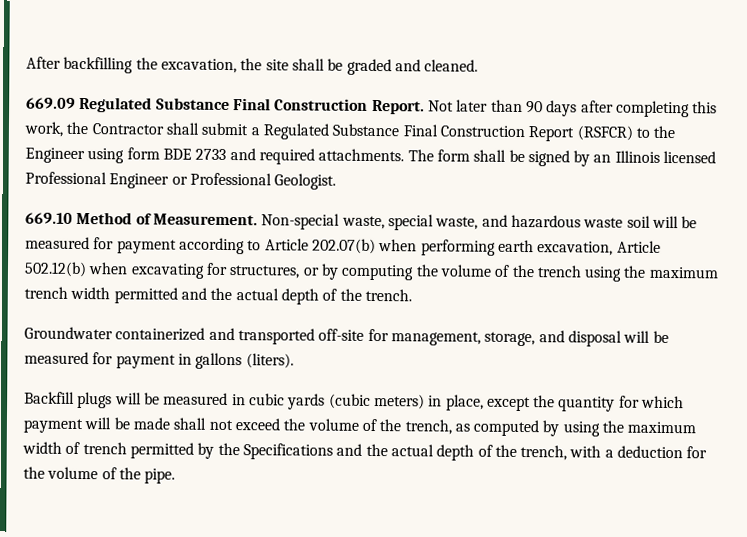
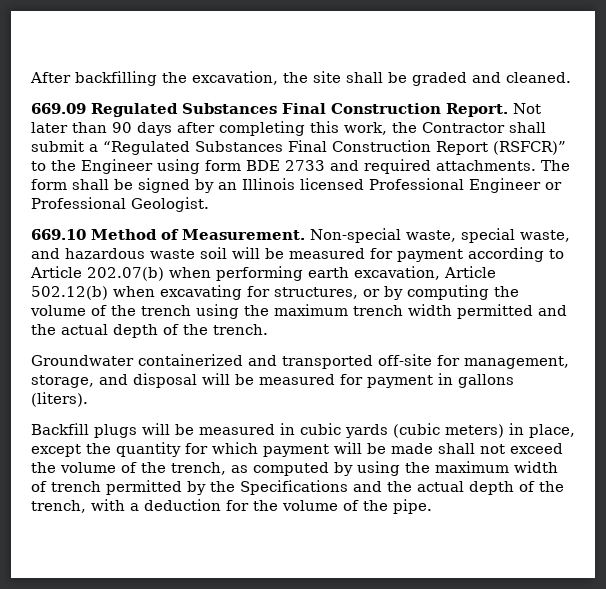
- 669.09 Regulated Substance Final Construction Report.
+ 669.09 Regulated Substances Final Construction Report.
- Not later than 90 days after completing this work, the Contractor shall submit a Regulated Substance Final Construction Report (RSFCR) to the Engineer using form BDE 2733 and required attachments.
+ Not later than 90 days after completing this work, the Contractor shall submit a “Regulated Substances Final Construction Report (RSFCR)” to the Engineer using form BDE 2733 and required attachments.

